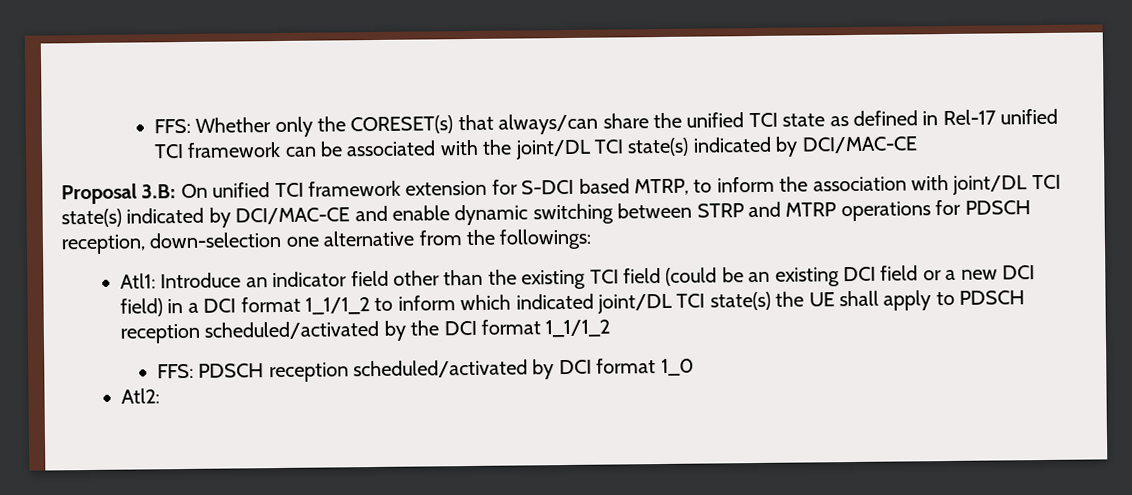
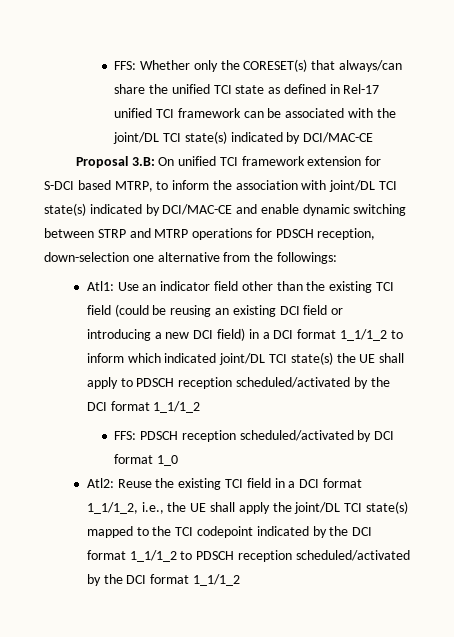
- Atl1: Introduce an indicator field other than the existing TCI field (could be an existing DCI field or a new DCI field) in a DCI format 1_1/1_2 to inform which indicated joint/DL TCI state(s) the UE shall apply to PDSCH reception scheduled/activated by the DCI format 1_1/1_2
+ Atl1: Use an indicator field other than the existing TCI field (could be reusing an existing DCI field or introducing a new DCI field) in a DCI format 1_1/1_2 to inform which indicated joint/DL TCI state(s) the UE shall apply to PDSCH reception scheduled/activated by the DCI format 1_1/1_2
- Atl2:
+ Atl2: Reuse the existing TCI field in a DCI format 1_1/1_2, i.e., the UE shall apply the joint/DL TCI state(s) mapped to the TCI codepoint indicated by the DCI format 1_1/1_2 to PDSCH reception scheduled/activated by the DCI format 1_1/1_2

